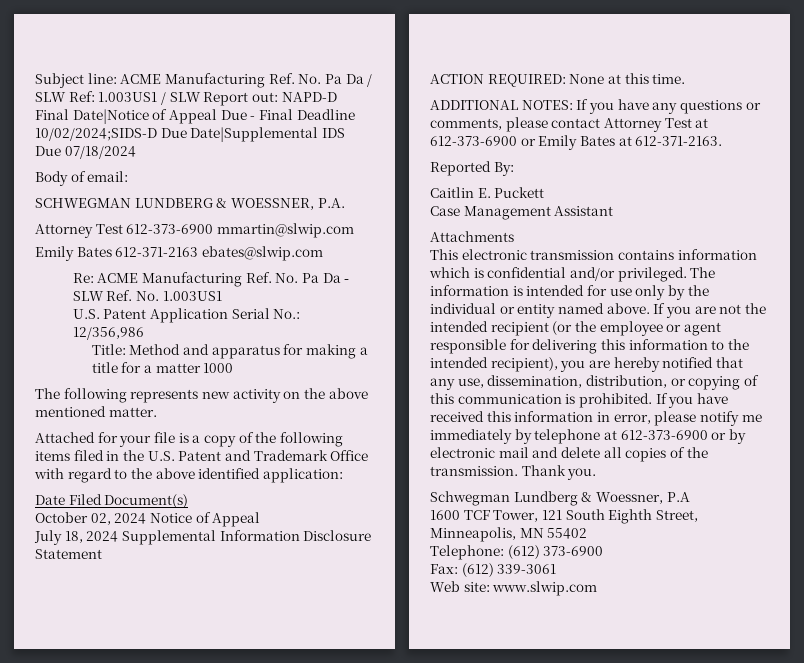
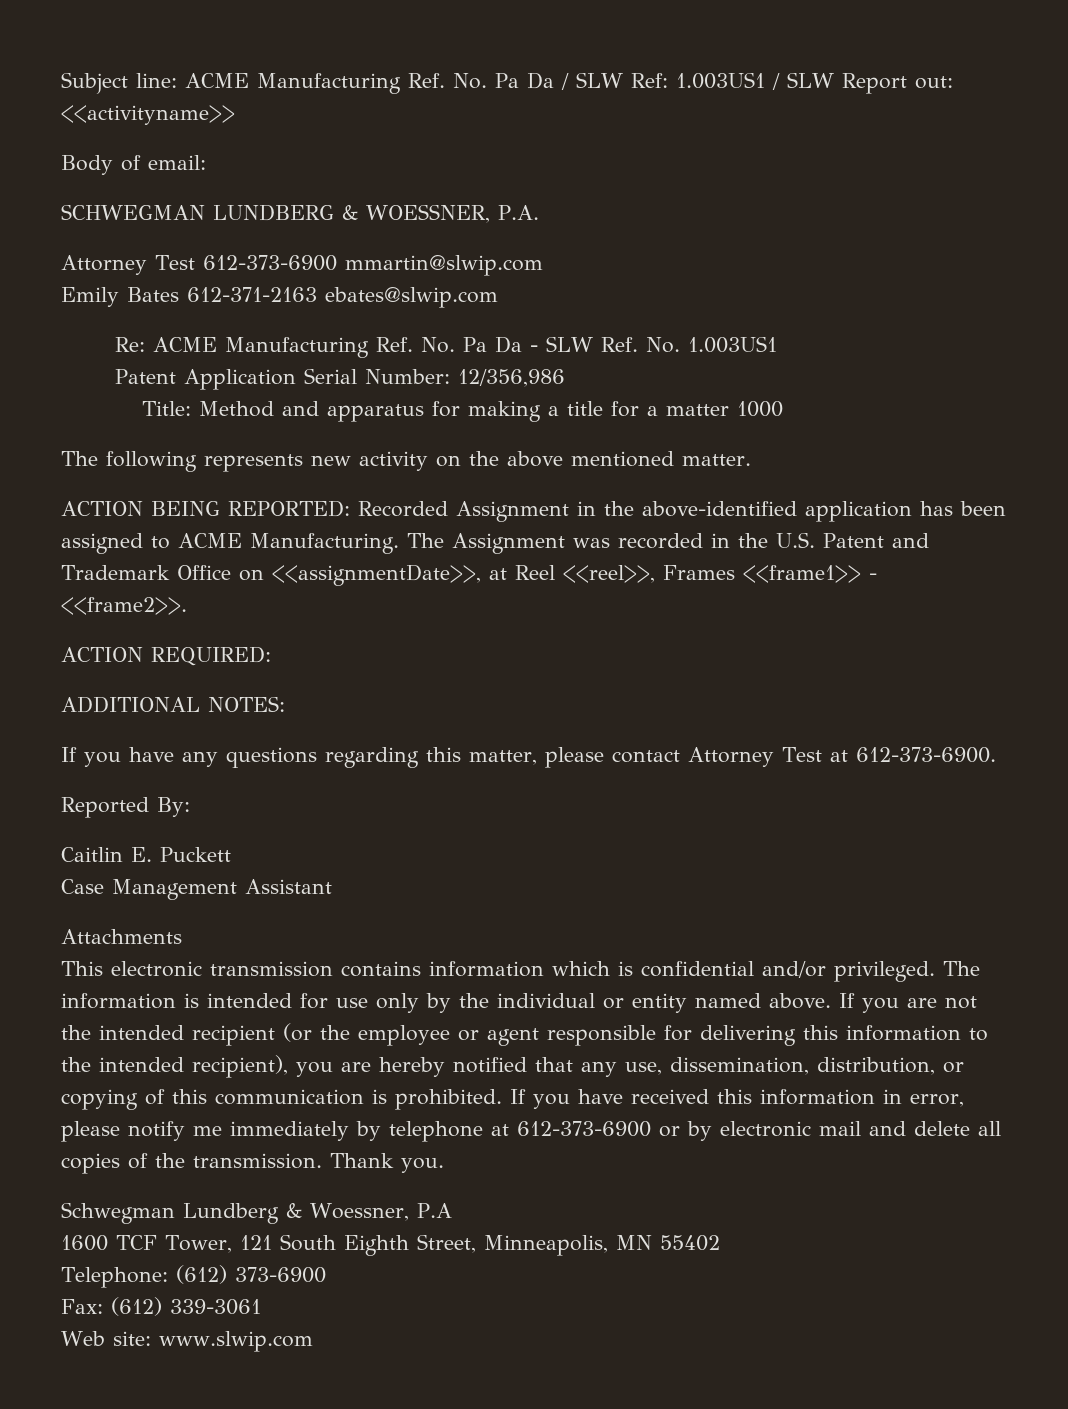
- Subject line: ACME Manufacturing Ref. No. Pa Da / SLW Ref: 1.003US1 / SLW Report out: NAPD-D Final Date|Notice of Appeal Due - Final Deadline 10/02/2024;SIDS-D Due Date|Supplemental IDS Due 07/18/2024
+ Subject line: ACME Manufacturing Ref. No. Pa Da / SLW Ref: 1.003US1 / SLW Report out: <<activityname>>
- U.S. Patent Application Serial No.: 12/356,986
+ Patent Application Serial Number: 12/356,986
- Attached for your file is a copy of the following items filed in the U.S. Patent and Trademark Office with regard to the above identified application:
- Date Filed Document(s)
- October 02, 2024 Notice of Appeal
- July 18, 2024 Supplemental Information Disclosure Statement
- ACTION REQUIRED: None at this time.
+ ACTION BEING REPORTED: Recorded Assignment in the above-identified application has been assigned to ACME Manufacturing. The Assignment was recorded in the U.S. Patent and Trademark Office on <<assignmentDate>>, at Reel <<reel>>, Frames <<frame1>> - <<frame2>>.
+ ACTION REQUIRED:
- ADDITIONAL NOTES: If you have any questions or comments, please contact Attorney Test at 612-373-6900 or Emily Bates at 612-371-2163.
+ ADDITIONAL NOTES:
+ If you have any questions regarding this matter, please contact Attorney Test at 612-373-6900.

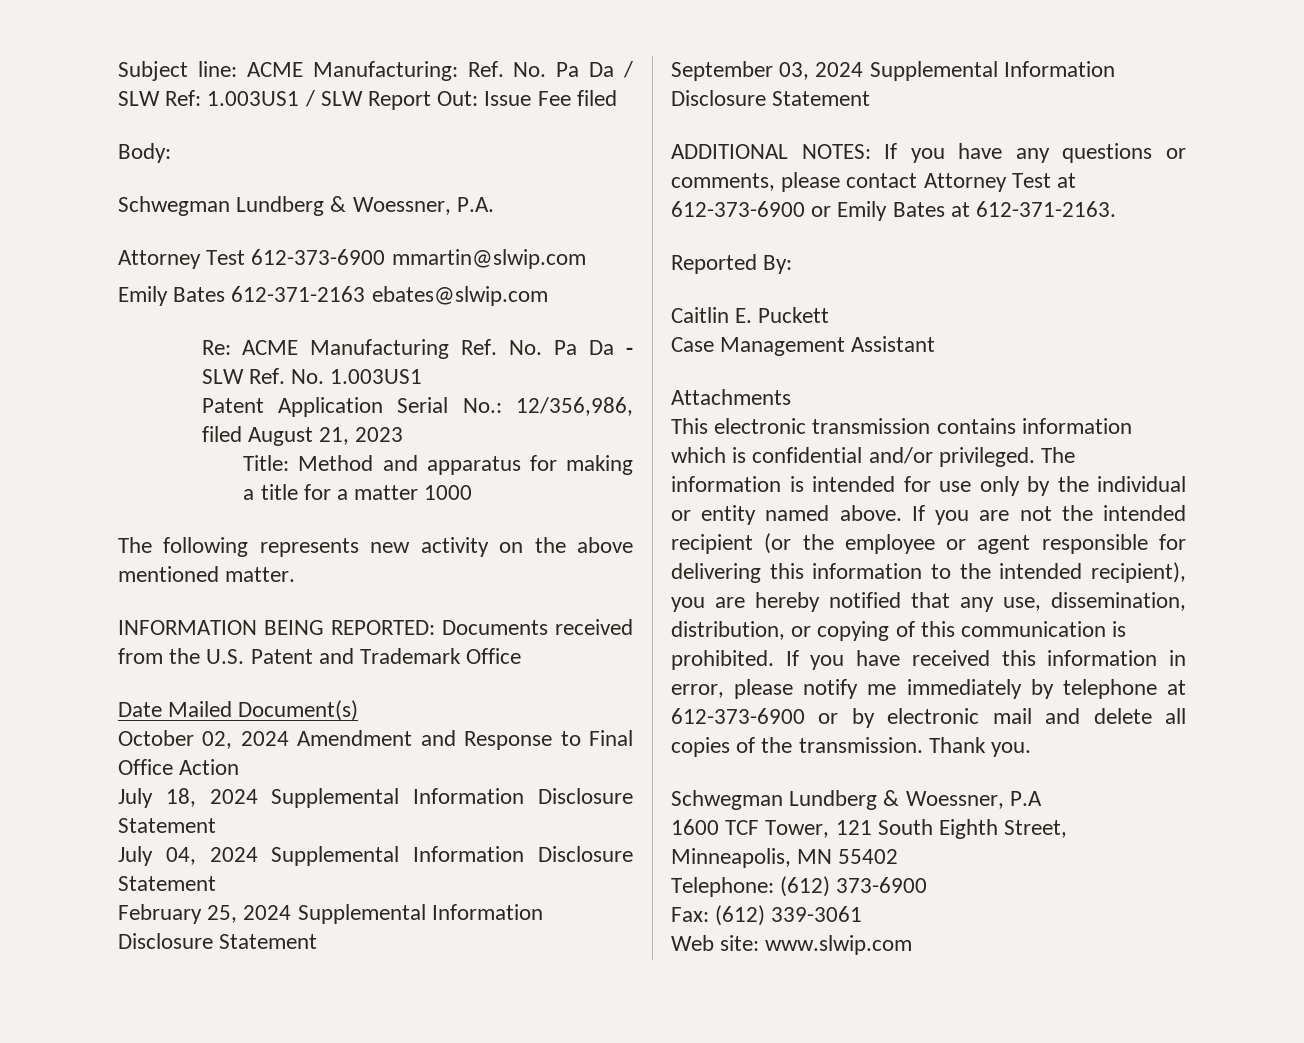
- Subject line: ACME Manufacturing Ref. No. Pa Da / SLW Ref: 1.003US1 / SLW Report out: <<activityname>>
- Body of email:
- SCHWEGMAN LUNDBERG & WOESSNER, P.A.
+ Subject line: ACME Manufacturing: Ref. No. Pa Da / SLW Ref: 1.003US1 / SLW Report Out: Issue Fee filed
+ Body:
+ Schwegman Lundberg & Woessner, P.A.
- Patent Application Serial Number: 12/356,986
+ Patent Application Serial No.: 12/356,986, filed August 21, 2023
- ACTION BEING REPORTED: Recorded Assignment in the above-identified application has been assigned to ACME Manufacturing. The Assignment was recorded in the U.S. Patent and Trademark Office on <<assignmentDate>>, at Reel <<reel>>, Frames <<frame1>> - <<frame2>>.
- ACTION REQUIRED:
+ INFORMATION BEING REPORTED: Documents received from the U.S. Patent and Trademark Office
+ Date Mailed Document(s)
+ October 02, 2024 Amendment and Response to Final Office Action
+ July 18, 2024 Supplemental Information Disclosure Statement
+ July 04, 2024 Supplemental Information Disclosure Statement
+ February 25, 2024 Supplemental Information Disclosure Statement
+ September 03, 2024 Supplemental Information Disclosure Statement
- ADDITIONAL NOTES:
- If you have any questions regarding this matter, please contact Attorney Test at 612-373-6900.
+ ADDITIONAL NOTES: If you have any questions or comments, please contact Attorney Test at 612-373-6900 or Emily Bates at 612-371-2163.

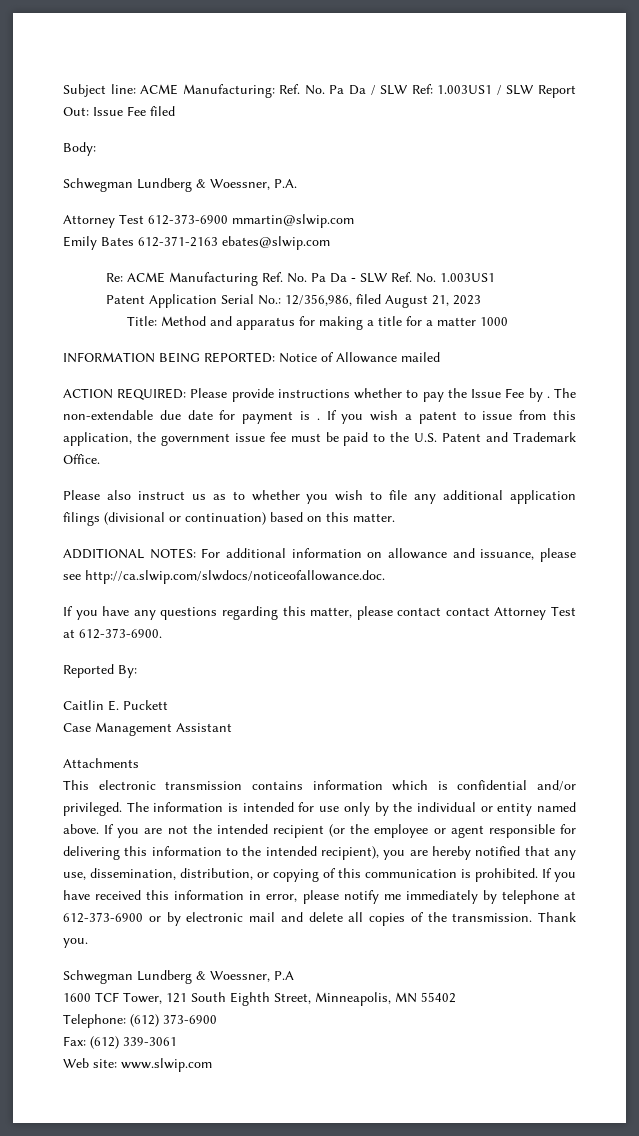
- The following represents new activity on the above mentioned matter.
- INFORMATION BEING REPORTED: Documents received from the U.S. Patent and Trademark Office
- Date Mailed Document(s)
- October 02, 2024 Amendment and Response to Final Office Action
- July 18, 2024 Supplemental Information Disclosure Statement
- July 04, 2024 Supplemental Information Disclosure Statement
- February 25, 2024 Supplemental Information Disclosure Statement
- September 03, 2024 Supplemental Information Disclosure Statement
- ADDITIONAL NOTES: If you have any questions or comments, please contact Attorney Test at 612-373-6900 or Emily Bates at 612-371-2163.
+ INFORMATION BEING REPORTED: Notice of Allowance mailed
+ ACTION REQUIRED: Please provide instructions whether to pay the Issue Fee by . The non-extendable due date for payment is . If you wish a patent to issue from this application, the government issue fee must be paid to the U.S. Patent and Trademark Office.
+ Please also instruct us as to whether you wish to file any additional application filings (divisional or continuation) based on this matter.
+ ADDITIONAL NOTES: For additional information on allowance and issuance, please see http://ca.slwip.com/slwdocs/noticeofallowance.doc.
+ If you have any questions regarding this matter, please contact contact Attorney Test at 612-373-6900.

